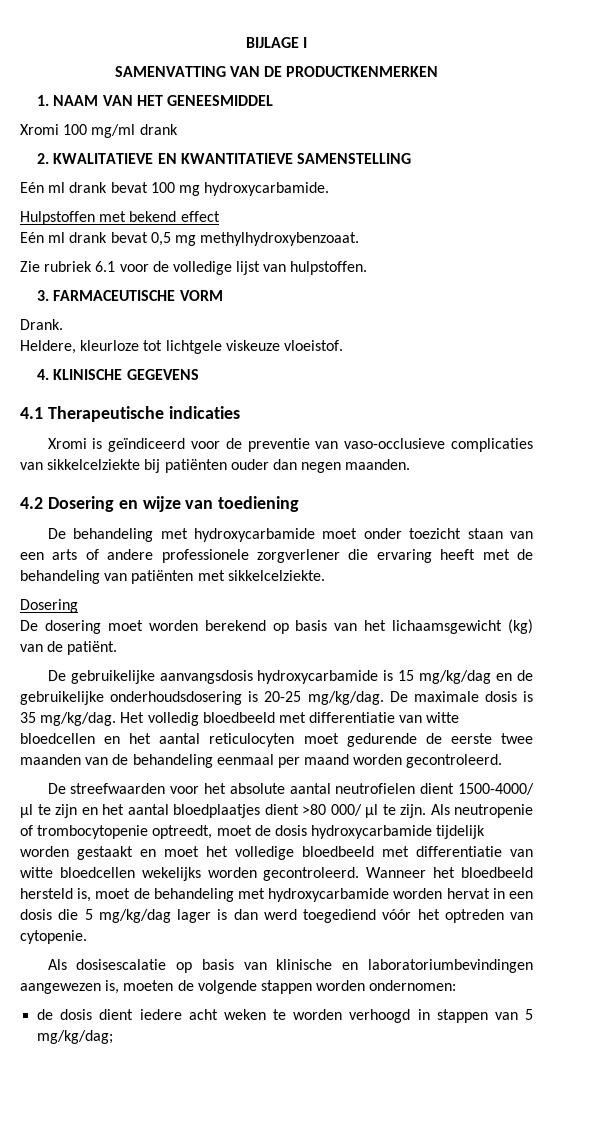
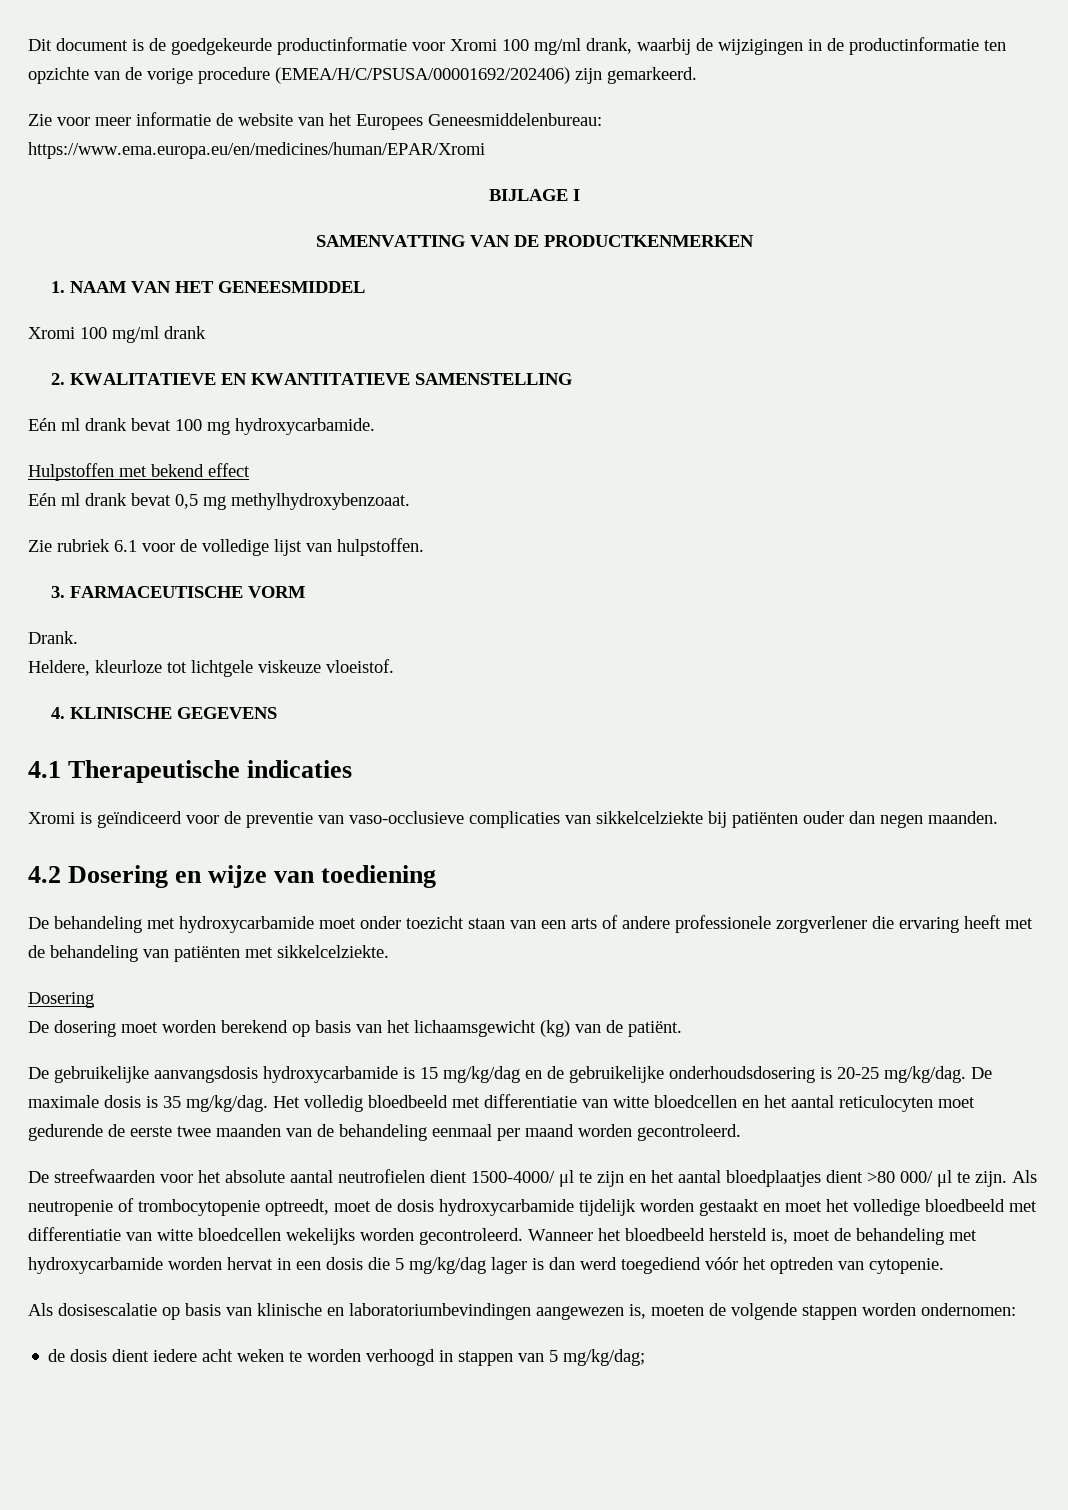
+ Dit document is de goedgekeurde productinformatie voor Xromi 100 mg/ml drank, waarbij de wijzigingen in de productinformatie ten opzichte van de vorige procedure (EMEA/H/C/PSUSA/00001692/202406) zijn gemarkeerd.
+ Zie voor meer informatie de website van het Europees Geneesmiddelenbureau: https://www.ema.europa.eu/en/medicines/human/EPAR/Xromi

